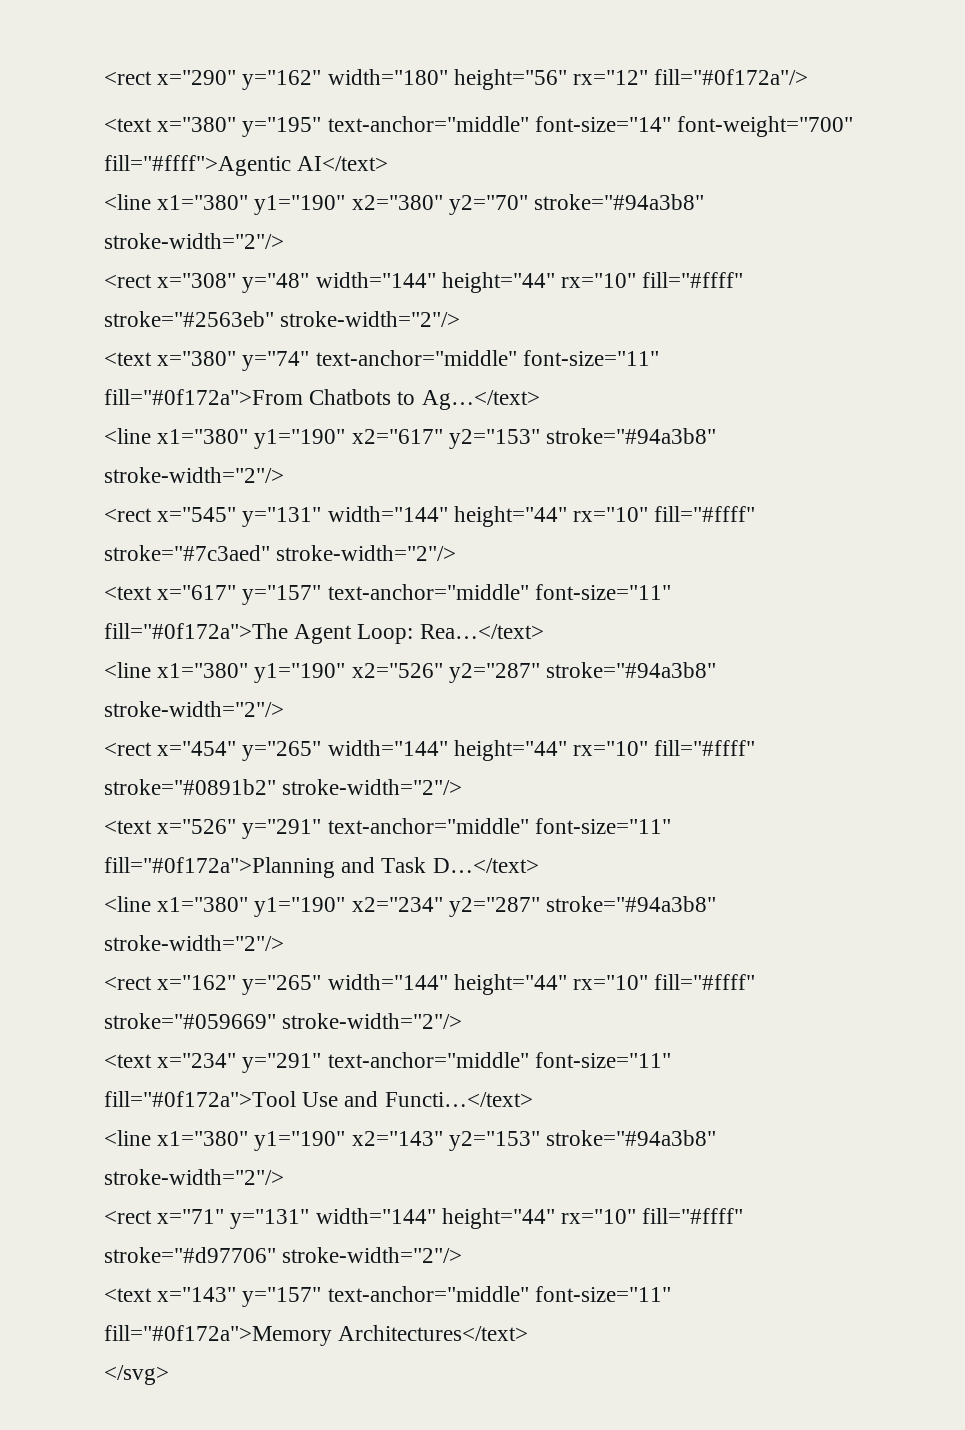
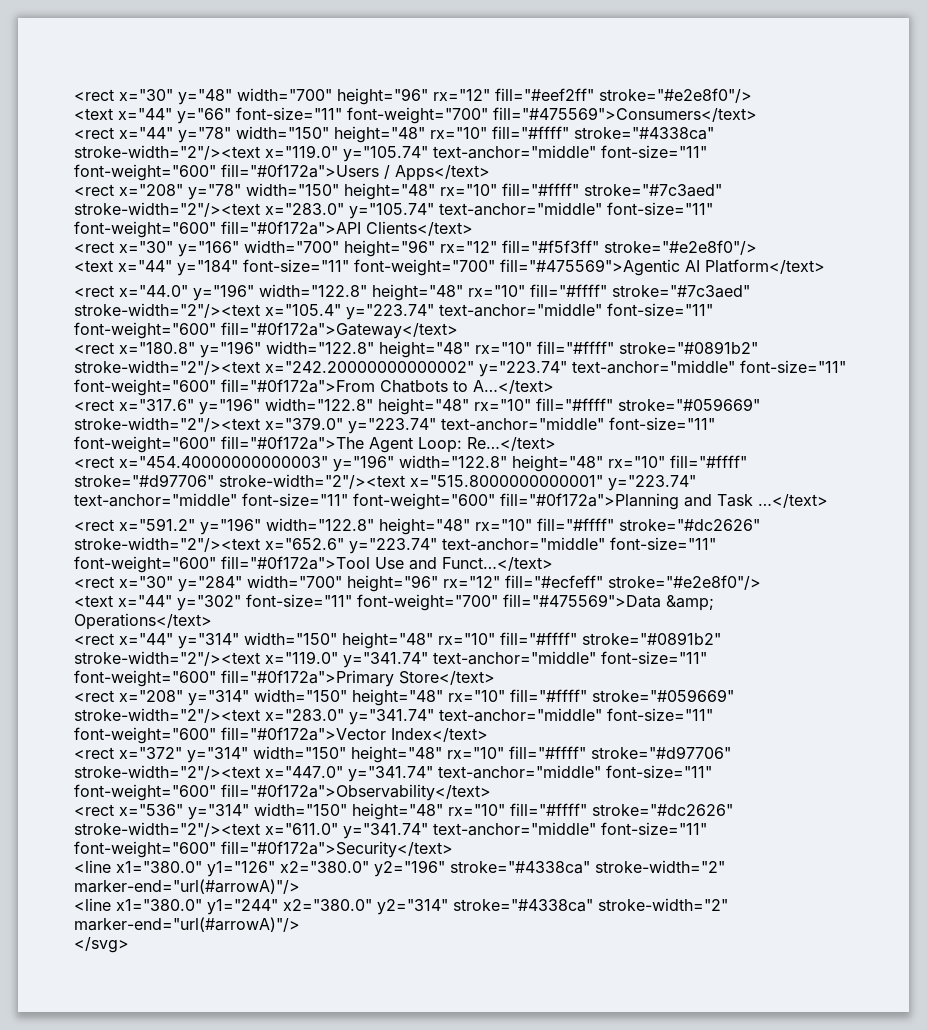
- <rect x="290" y="162" width="180" height="56" rx="12" fill="#0f172a"/>
- <text x="380" y="195" text-anchor="middle" font-size="14" font-weight="700" fill="#ffff">Agentic AI</text>
- <line x1="380" y1="190" x2="380" y2="70" stroke="#94a3b8" stroke-width="2"/>
- <rect x="308" y="48" width="144" height="44" rx="10" fill="#ffff" stroke="#2563eb" stroke-width="2"/>
- <text x="380" y="74" text-anchor="middle" font-size="11" fill="#0f172a">From Chatbots to Ag…</text>
- <line x1="380" y1="190" x2="617" y2="153" stroke="#94a3b8" stroke-width="2"/>
- <rect x="545" y="131" width="144" height="44" rx="10" fill="#ffff" stroke="#7c3aed" stroke-width="2"/>
- <text x="617" y="157" text-anchor="middle" font-size="11" fill="#0f172a">The Agent Loop: Rea…</text>
- <line x1="380" y1="190" x2="526" y2="287" stroke="#94a3b8" stroke-width="2"/>
- <rect x="454" y="265" width="144" height="44" rx="10" fill="#ffff" stroke="#0891b2" stroke-width="2"/>
- <text x="526" y="291" text-anchor="middle" font-size="11" fill="#0f172a">Planning and Task D…</text>
- <line x1="380" y1="190" x2="234" y2="287" stroke="#94a3b8" stroke-width="2"/>
- <rect x="162" y="265" width="144" height="44" rx="10" fill="#ffff" stroke="#059669" stroke-width="2"/>
- <text x="234" y="291" text-anchor="middle" font-size="11" fill="#0f172a">Tool Use and Functi…</text>
- <line x1="380" y1="190" x2="143" y2="153" stroke="#94a3b8" stroke-width="2"/>
- <rect x="71" y="131" width="144" height="44" rx="10" fill="#ffff" stroke="#d97706" stroke-width="2"/>
- <text x="143" y="157" text-anchor="middle" font-size="11" fill="#0f172a">Memory Architectures</text>
+ <rect x="30" y="48" width="700" height="96" rx="12" fill="#eef2ff" stroke="#e2e8f0"/>
+ <text x="44" y="66" font-size="11" font-weight="700" fill="#475569">Consumers</text>
+ <rect x="44" y="78" width="150" height="48" rx="10" fill="#ffff" stroke="#4338ca" stroke-width="2"/><text x="119.0" y="105.74" text-anchor="middle" font-size="11" font-weight="600" fill="#0f172a">Users / Apps</text>
+ <rect x="208" y="78" width="150" height="48" rx="10" fill="#ffff" stroke="#7c3aed" stroke-width="2"/><text x="283.0" y="105.74" text-anchor="middle" font-size="11" font-weight="600" fill="#0f172a">API Clients</text>
+ <rect x="30" y="166" width="700" height="96" rx="12" fill="#f5f3ff" stroke="#e2e8f0"/>
+ <text x="44" y="184" font-size="11" font-weight="700" fill="#475569">Agentic AI Platform</text>
+ <rect x="44.0" y="196" width="122.8" height="48" rx="10" fill="#ffff" stroke="#7c3aed" stroke-width="2"/><text x="105.4" y="223.74" text-anchor="middle" font-size="11" font-weight="600" fill="#0f172a">Gateway</text>
+ <rect x="180.8" y="196" width="122.8" height="48" rx="10" fill="#ffff" stroke="#0891b2" stroke-width="2"/><text x="242.20000000000002" y="223.74" text-anchor="middle" font-size="11" font-weight="600" fill="#0f172a">From Chatbots to A…</text>
+ <rect x="317.6" y="196" width="122.8" height="48" rx="10" fill="#ffff" stroke="#059669" stroke-width="2"/><text x="379.0" y="223.74" text-anchor="middle" font-size="11" font-weight="600" fill="#0f172a">The Agent Loop: Re…</text>
+ <rect x="454.40000000000003" y="196" width="122.8" height="48" rx="10" fill="#ffff" stroke="#d97706" stroke-width="2"/><text x="515.8000000000001" y="223.74" text-anchor="middle" font-size="11" font-weight="600" fill="#0f172a">Planning and Task …</text>
+ <rect x="591.2" y="196" width="122.8" height="48" rx="10" fill="#ffff" stroke="#dc2626" stroke-width="2"/><text x="652.6" y="223.74" text-anchor="middle" font-size="11" font-weight="600" fill="#0f172a">Tool Use and Funct…</text>
+ <rect x="30" y="284" width="700" height="96" rx="12" fill="#ecfeff" stroke="#e2e8f0"/>
+ <text x="44" y="302" font-size="11" font-weight="700" fill="#475569">Data &amp; Operations</text>
+ <rect x="44" y="314" width="150" height="48" rx="10" fill="#ffff" stroke="#0891b2" stroke-width="2"/><text x="119.0" y="341.74" text-anchor="middle" font-size="11" font-weight="600" fill="#0f172a">Primary Store</text>
+ <rect x="208" y="314" width="150" height="48" rx="10" fill="#ffff" stroke="#059669" stroke-width="2"/><text x="283.0" y="341.74" text-anchor="middle" font-size="11" font-weight="600" fill="#0f172a">Vector Index</text>
+ <rect x="372" y="314" width="150" height="48" rx="10" fill="#ffff" stroke="#d97706" stroke-width="2"/><text x="447.0" y="341.74" text-anchor="middle" font-size="11" font-weight="600" fill="#0f172a">Observability</text>
+ <rect x="536" y="314" width="150" height="48" rx="10" fill="#ffff" stroke="#dc2626" stroke-width="2"/><text x="611.0" y="341.74" text-anchor="middle" font-size="11" font-weight="600" fill="#0f172a">Security</text>
+ <line x1="380.0" y1="126" x2="380.0" y2="196" stroke="#4338ca" stroke-width="2" marker-end="url(#arrowA)"/>
+ <line x1="380.0" y1="244" x2="380.0" y2="314" stroke="#4338ca" stroke-width="2" marker-end="url(#arrowA)"/>

